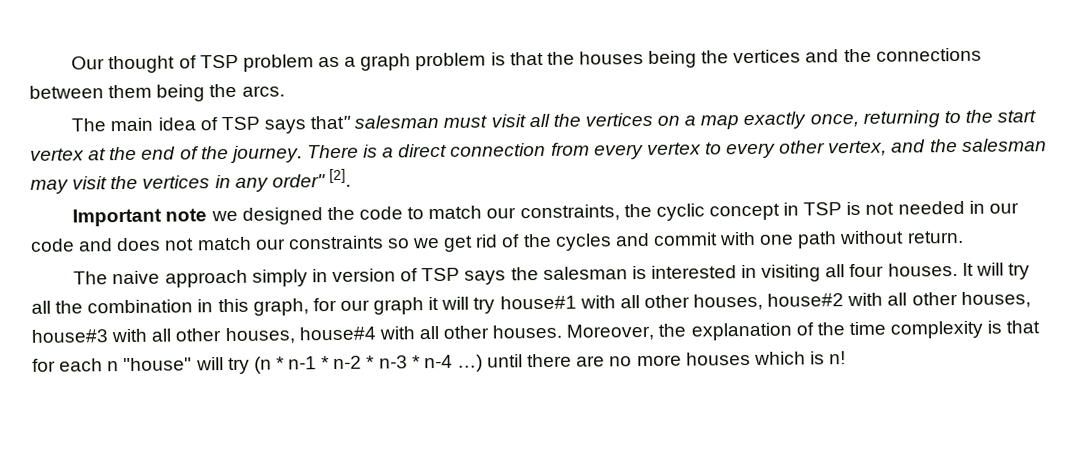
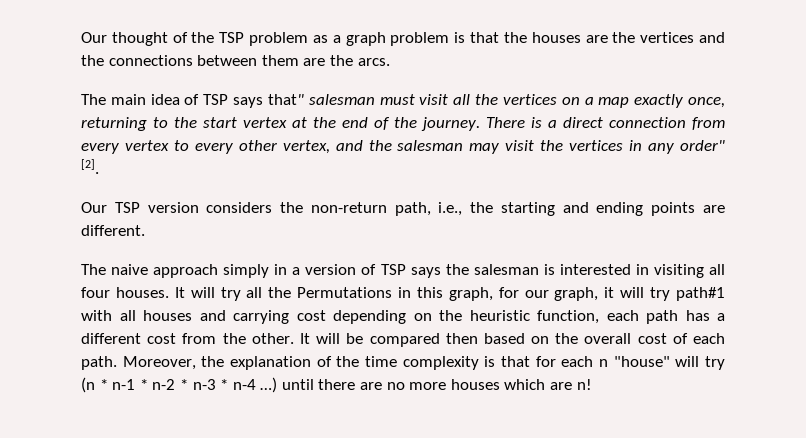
- Our thought of TSP problem as a graph problem is that the houses being the vertices and the connections between them being the arcs.
+ Our thought of the TSP problem as a graph problem is that the houses are the vertices and the connections between them are the arcs.
- Important note we designed the code to match our constraints, the cyclic concept in TSP is not needed in our code and does not match our constraints so we get rid of the cycles and commit with one path without return.
+ Our TSP version considers the non-return path, i.e., the starting and ending points are different.
- The naive approach simply in version of TSP says the salesman is interested in visiting all four houses.
+ The naive approach simply in a version of TSP says the salesman is interested in visiting all four houses.
- It will try all the combination in this graph, for our graph it will try house#1 with all other houses, house#2 with all other houses, house#3 with all other houses, house#4 with all other houses.
+ It will try all the Permutations in this graph, for our graph, it will try path#1 with all houses and carrying cost depending on the heuristic function, each path has a different cost from the other. It will be compared then based on the overall cost of each path.
- Moreover, the explanation of the time complexity is that for each n "house" will try (n * n-1 * n-2 * n-3 * n-4 …) until there are no more houses which is n!
+ Moreover, the explanation of the time complexity is that for each n "house" will try (n * n-1 * n-2 * n-3 * n-4 …) until there are no more houses which are n!

